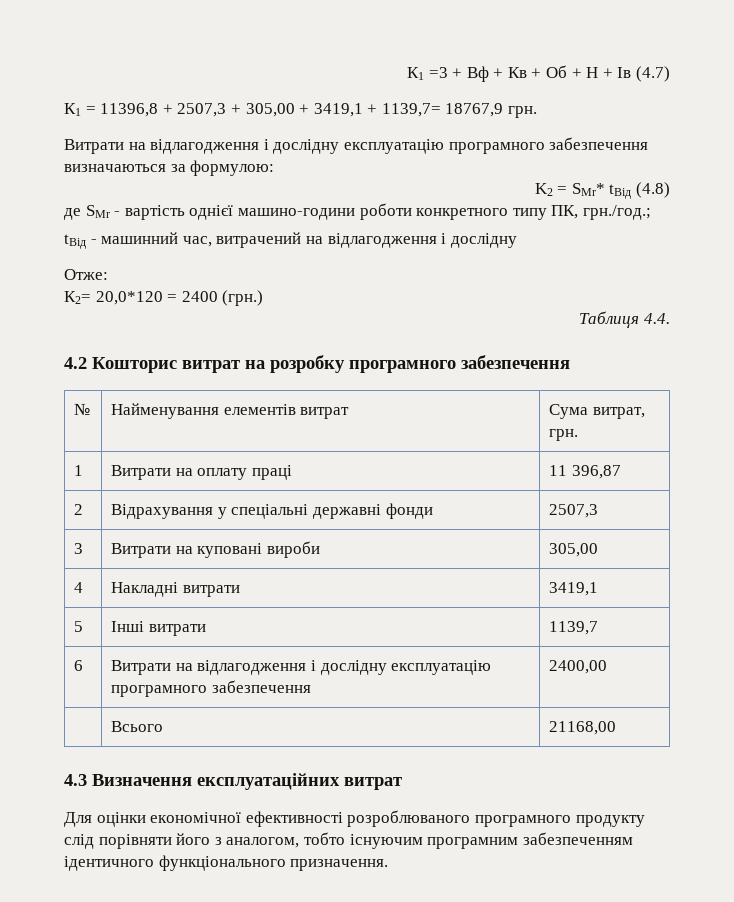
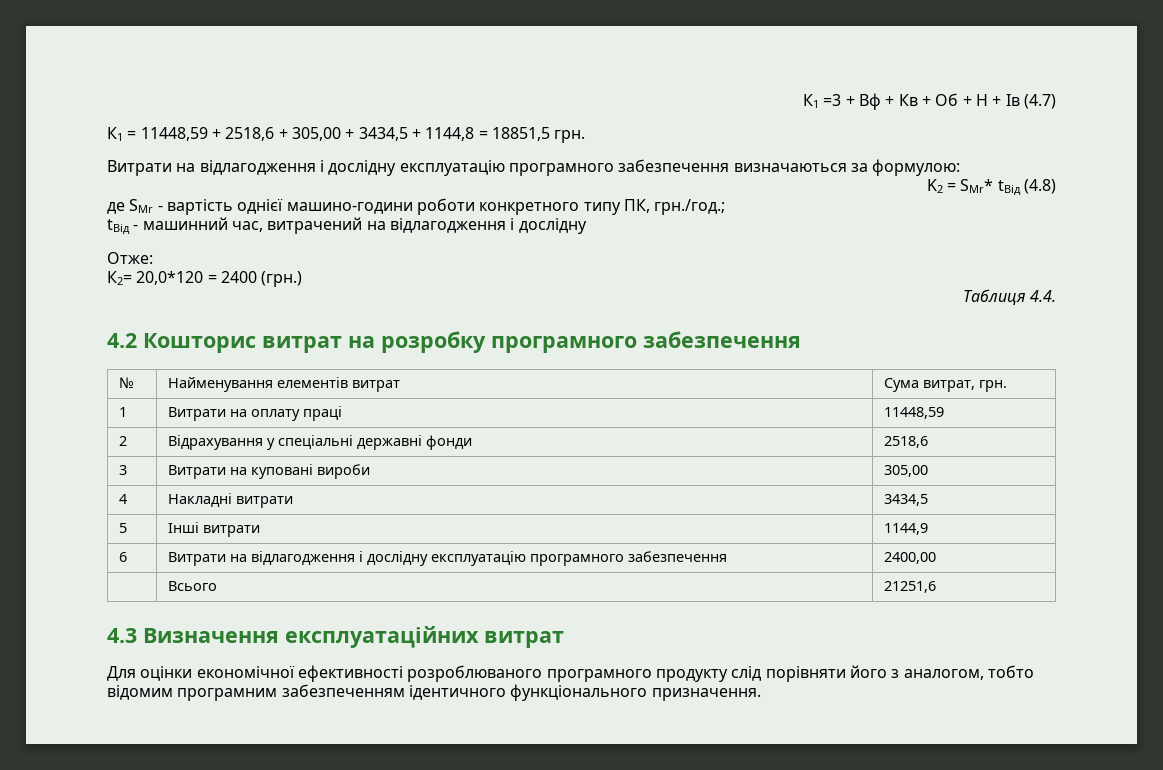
- К1 = 11396,8 + 2507,3 + 305,00 + 3419,1 + 1139,7= 18767,9 грн.
+ К1 = 11448,59 + 2518,6 + 305,00 + 3434,5 + 1144,8 = 18851,5 грн.
- 1 | Витрати на оплату праці | 11 396,87
+ 1 | Витрати на оплату праці | 11448,59
- 2 | Відрахування у спеціальні державні фонди | 2507,3
+ 2 | Відрахування у спеціальні державні фонди | 2518,6
- 4 | Накладні витрати | 3419,1
+ 4 | Накладні витрати | 3434,5
- 5 | Інші витрати | 1139,7
+ 5 | Інші витрати | 1144,9
- | Всього | 21168,00
+ | Всього | 21251,6
- Для оцінки економічної ефективності розроблюваного програмного продукту слід порівняти його з аналогом, тобто існуючим програмним забезпеченням ідентичного функціонального призначення.
+ Для оцінки економічної ефективності розроблюваного програмного продукту слід порівняти його з аналогом, тобто відомим програмним забезпеченням ідентичного функціонального призначення.

